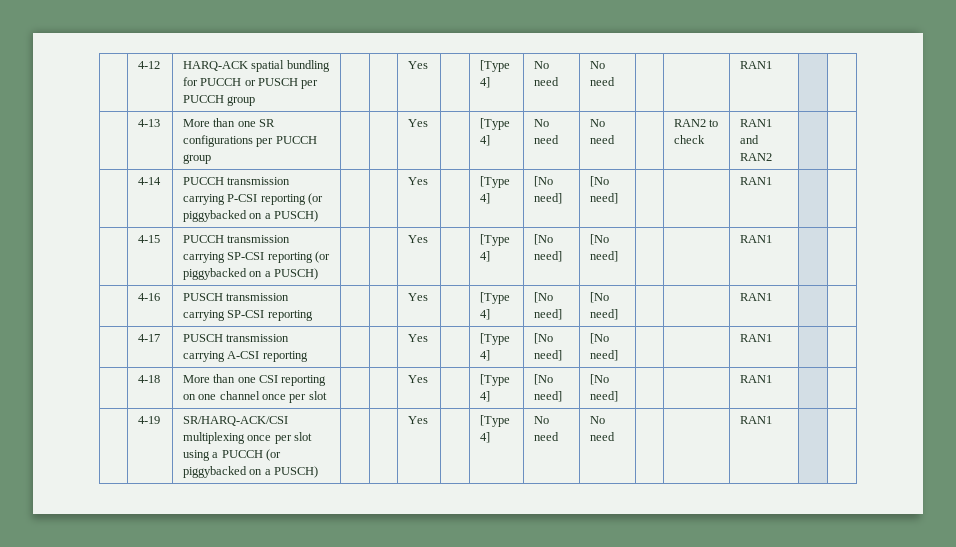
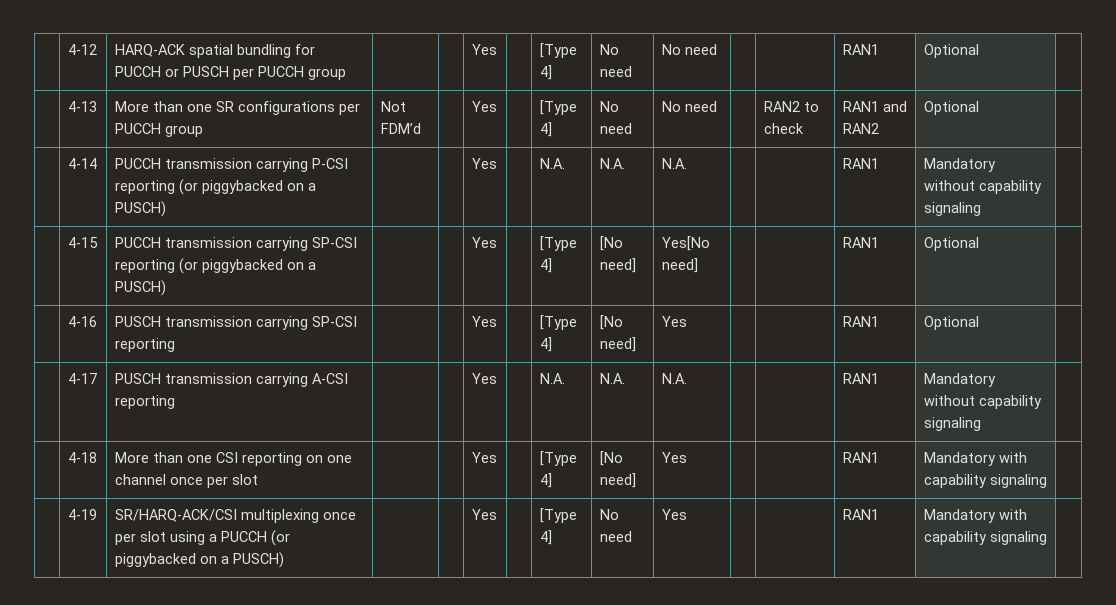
- | 4-12 | HARQ-ACK spatial bundling for PUCCH or PUSCH per PUCCH group | | | Yes | | [Type 4] | No need | No need | | | RAN1 | |
+ | 4-12 | HARQ-ACK spatial bundling for PUCCH or PUSCH per PUCCH group | | | Yes | | [Type 4] | No need | No need | | | RAN1 | Optional |
- | 4-13 | More than one SR configurations per PUCCH group | | | Yes | | [Type 4] | No need | No need | | RAN2 to check | RAN1 and RAN2 | |
+ | 4-13 | More than one SR configurations per PUCCH group | Not FDM’d | | Yes | | [Type 4] | No need | No need | | RAN2 to check | RAN1 and RAN2 | Optional |
- | 4-14 | PUCCH transmission carrying P-CSI reporting (or piggybacked on a PUSCH) | | | Yes | | [Type 4] | [No need] | [No need] | | | RAN1 | |
+ | 4-14 | PUCCH transmission carrying P-CSI reporting (or piggybacked on a PUSCH) | | | Yes | | N.A. | N.A. | N.A. | | | RAN1 | Mandatory without capability signaling |
- | 4-15 | PUCCH transmission carrying SP-CSI reporting (or piggybacked on a PUSCH) | | | Yes | | [Type 4] | [No need] | [No need] | | | RAN1 | |
+ | 4-15 | PUCCH transmission carrying SP-CSI reporting (or piggybacked on a PUSCH) | | | Yes | | [Type 4] | [No need] | Yes[No need] | | | RAN1 | Optional |
- | 4-16 | PUSCH transmission carrying SP-CSI reporting | | | Yes | | [Type 4] | [No need] | [No need] | | | RAN1 | |
+ | 4-16 | PUSCH transmission carrying SP-CSI reporting | | | Yes | | [Type 4] | [No need] | Yes | | | RAN1 | Optional |
- | 4-17 | PUSCH transmission carrying A-CSI reporting | | | Yes | | [Type 4] | [No need] | [No need] | | | RAN1 | |
+ | 4-17 | PUSCH transmission carrying A-CSI reporting | | | Yes | | N.A. | N.A. | N.A. | | | RAN1 | Mandatory without capability signaling |
- | 4-18 | More than one CSI reporting on one channel once per slot | | | Yes | | [Type 4] | [No need] | [No need] | | | RAN1 | |
+ | 4-18 | More than one CSI reporting on one channel once per slot | | | Yes | | [Type 4] | [No need] | Yes | | | RAN1 | Mandatory with capability signaling |
- | 4-19 | SR/HARQ-ACK/CSI multiplexing once per slot using a PUCCH (or piggybacked on a PUSCH) | | | Yes | | [Type 4] | No need | No need | | | RAN1 | |
+ | 4-19 | SR/HARQ-ACK/CSI multiplexing once per slot using a PUCCH (or piggybacked on a PUSCH) | | | Yes | | [Type 4] | No need | Yes | | | RAN1 | Mandatory with capability signaling |

